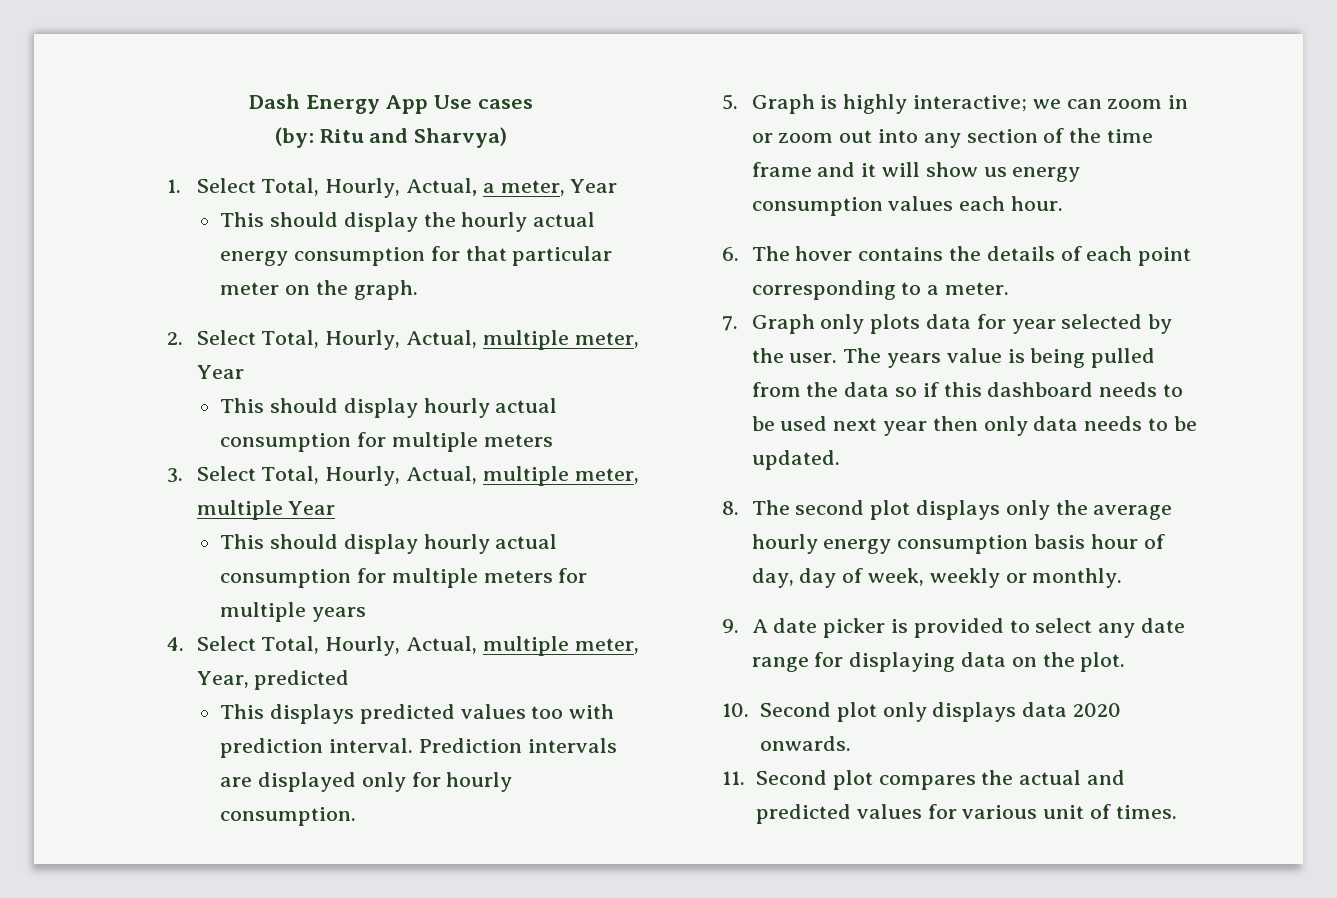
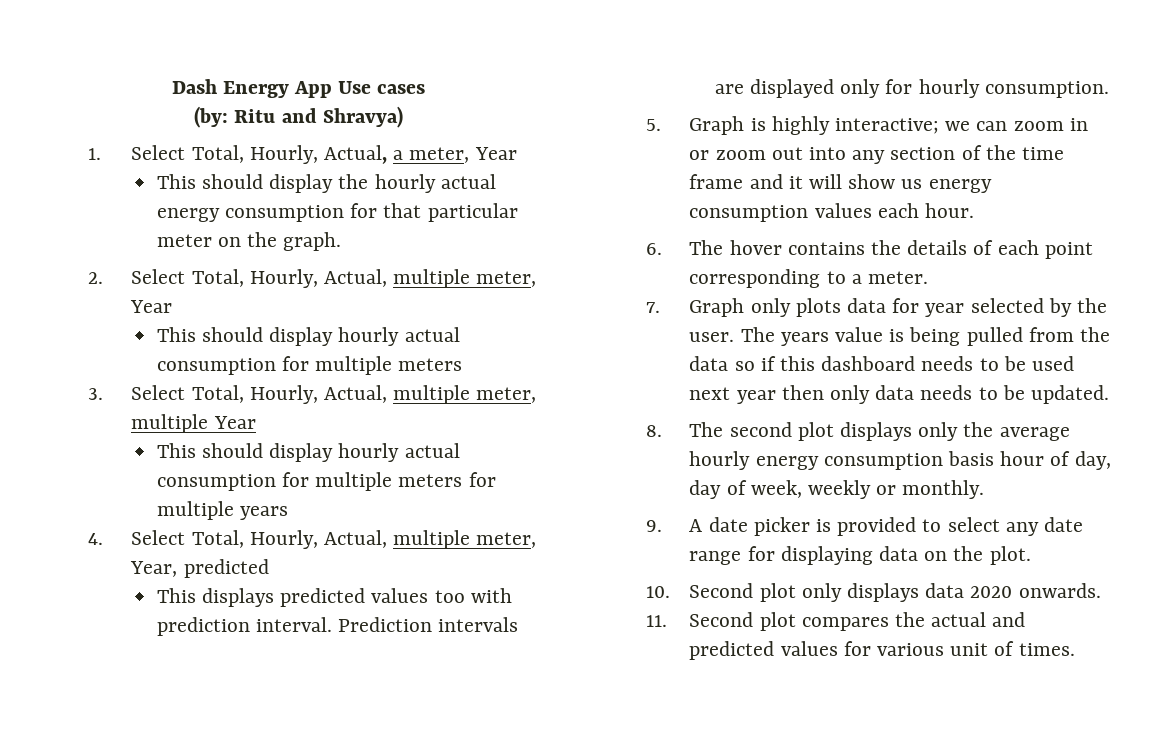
- (by: Ritu and Sharvya)
+ (by: Ritu and Shravya)

